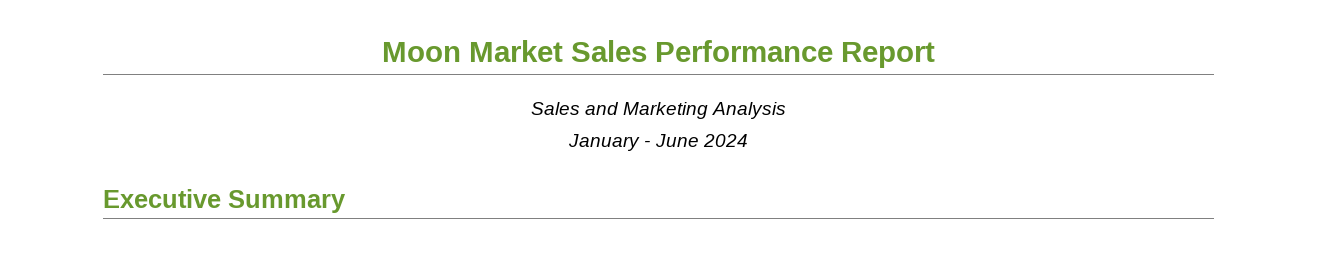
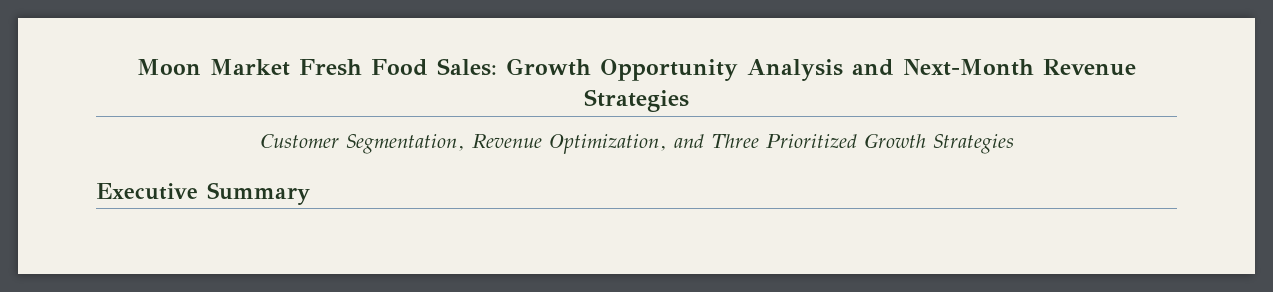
- Moon Market Sales Performance Report
- Sales and Marketing Analysis
- January - June 2024
+ Moon Market Fresh Food Sales: Growth Opportunity Analysis and Next-Month Revenue Strategies
+ Customer Segmentation, Revenue Optimization, and Three Prioritized Growth Strategies

